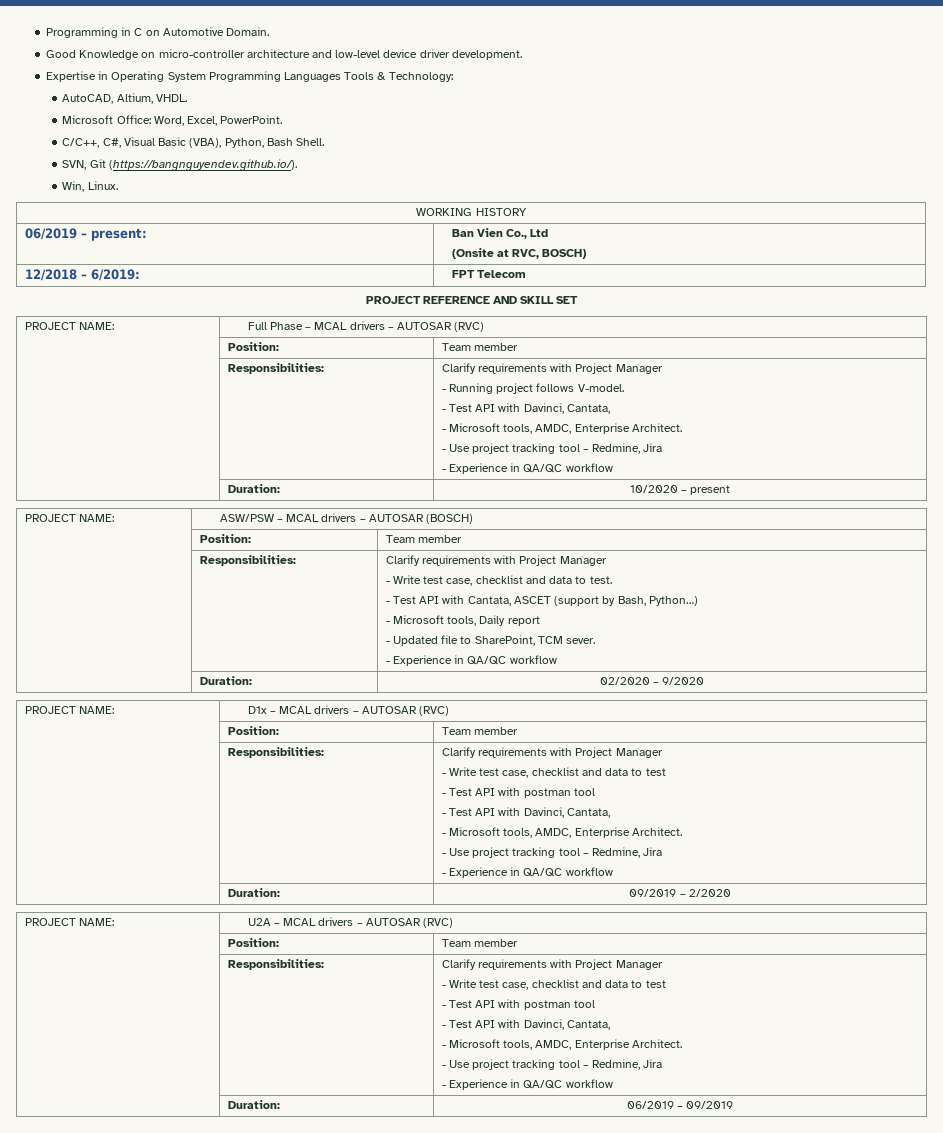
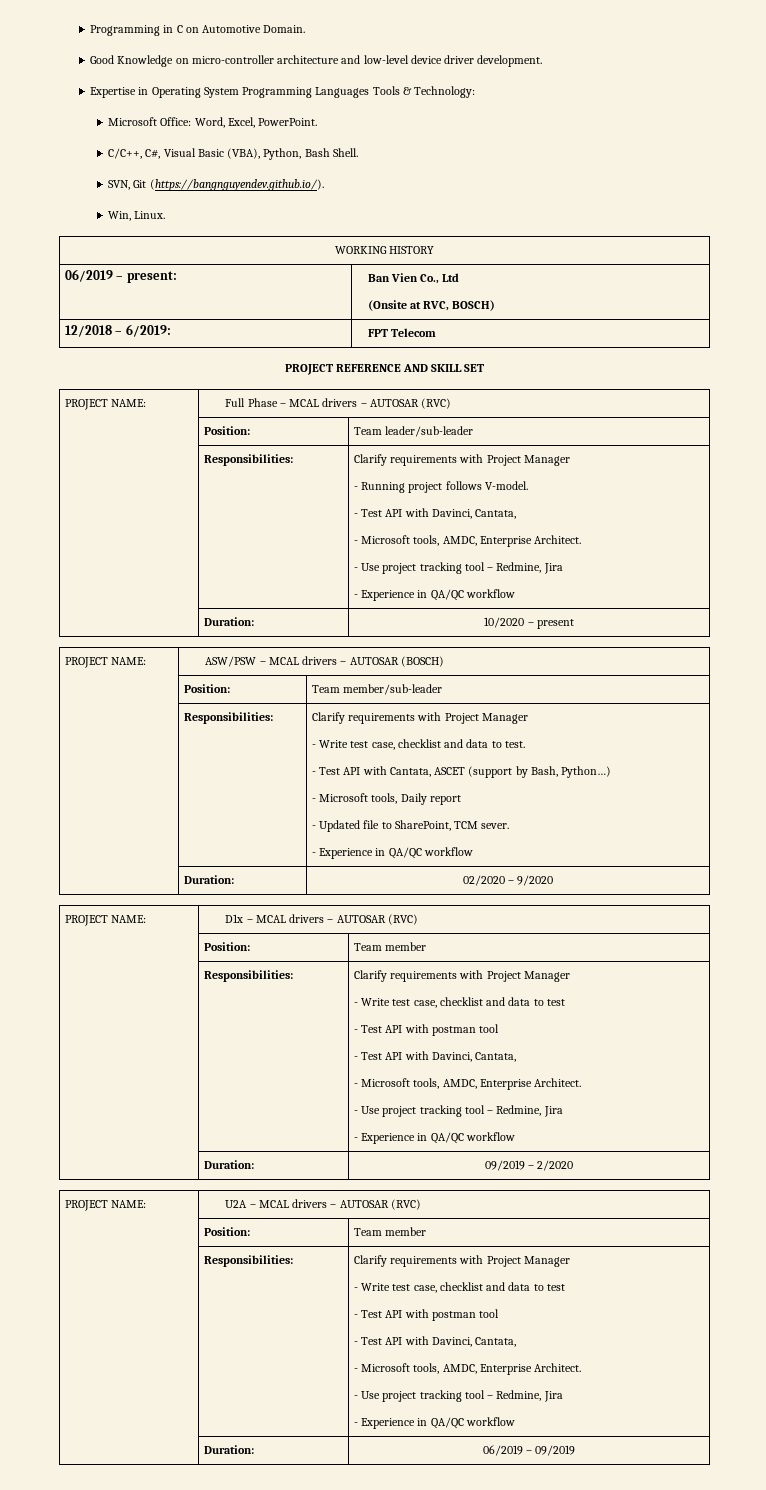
- AutoCAD, Altium, VHDL.
  PROJECT NAME: | Full Phase – MCAL drivers – AUTOSAR (RVC)
- | Position: | Team member
+ | Position: | Team leader/sub-leader
  PROJECT NAME: | ASW/PSW – MCAL drivers – AUTOSAR (BOSCH)
- | Position: | Team member
+ | Position: | Team member/sub-leader

